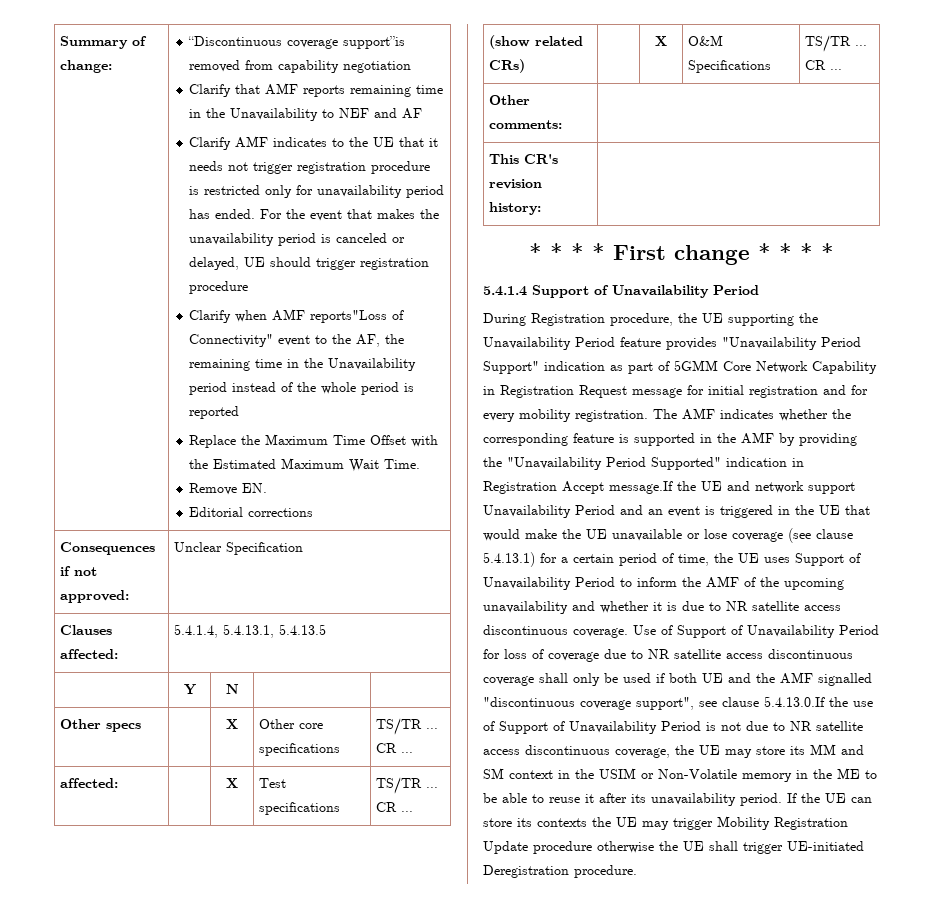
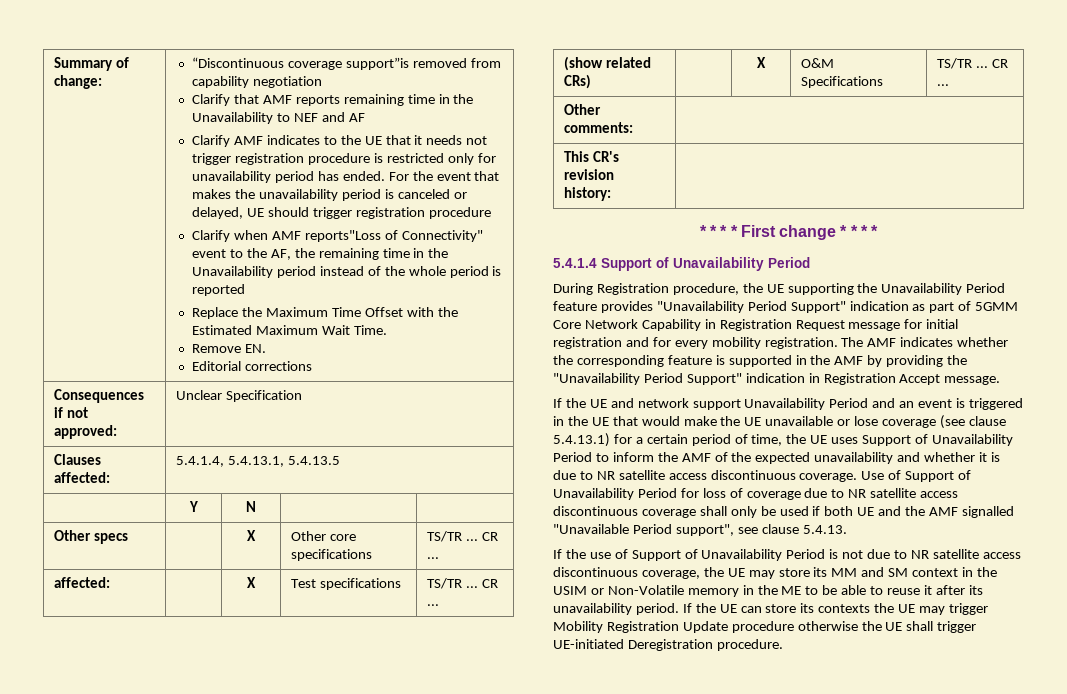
- The AMF indicates whether the corresponding feature is supported in the AMF by providing the "Unavailability Period Supported" indication in Registration Accept message.If the UE and network support Unavailability Period and an event is triggered in the UE that would make the UE unavailable or lose coverage (see clause 5.4.13.1) for a certain period of time, the UE uses Support of Unavailability Period to inform the AMF of the upcoming unavailability and whether it is due to NR satellite access discontinuous coverage.
+ The AMF indicates whether the corresponding feature is supported in the AMF by providing the "Unavailability Period Support" indication in Registration Accept message.
+ If the UE and network support Unavailability Period and an event is triggered in the UE that would make the UE unavailable or lose coverage (see clause 5.4.13.1) for a certain period of time, the UE uses Support of Unavailability Period to inform the AMF of the expected unavailability and whether it is due to NR satellite access discontinuous coverage.
- Use of Support of Unavailability Period for loss of coverage due to NR satellite access discontinuous coverage shall only be used if both UE and the AMF signalled "discontinuous coverage support", see clause 5.4.13.0.If the use of Support of Unavailability Period is not due to NR satellite access discontinuous coverage, the UE may store its MM and SM context in the USIM or Non-Volatile memory in the ME to be able to reuse it after its unavailability period.
+ Use of Support of Unavailability Period for loss of coverage due to NR satellite access discontinuous coverage shall only be used if both UE and the AMF signalled "Unavailable Period support", see clause 5.4.13.
+ If the use of Support of Unavailability Period is not due to NR satellite access discontinuous coverage, the UE may store its MM and SM context in the USIM or Non-Volatile memory in the ME to be able to reuse it after its unavailability period.

